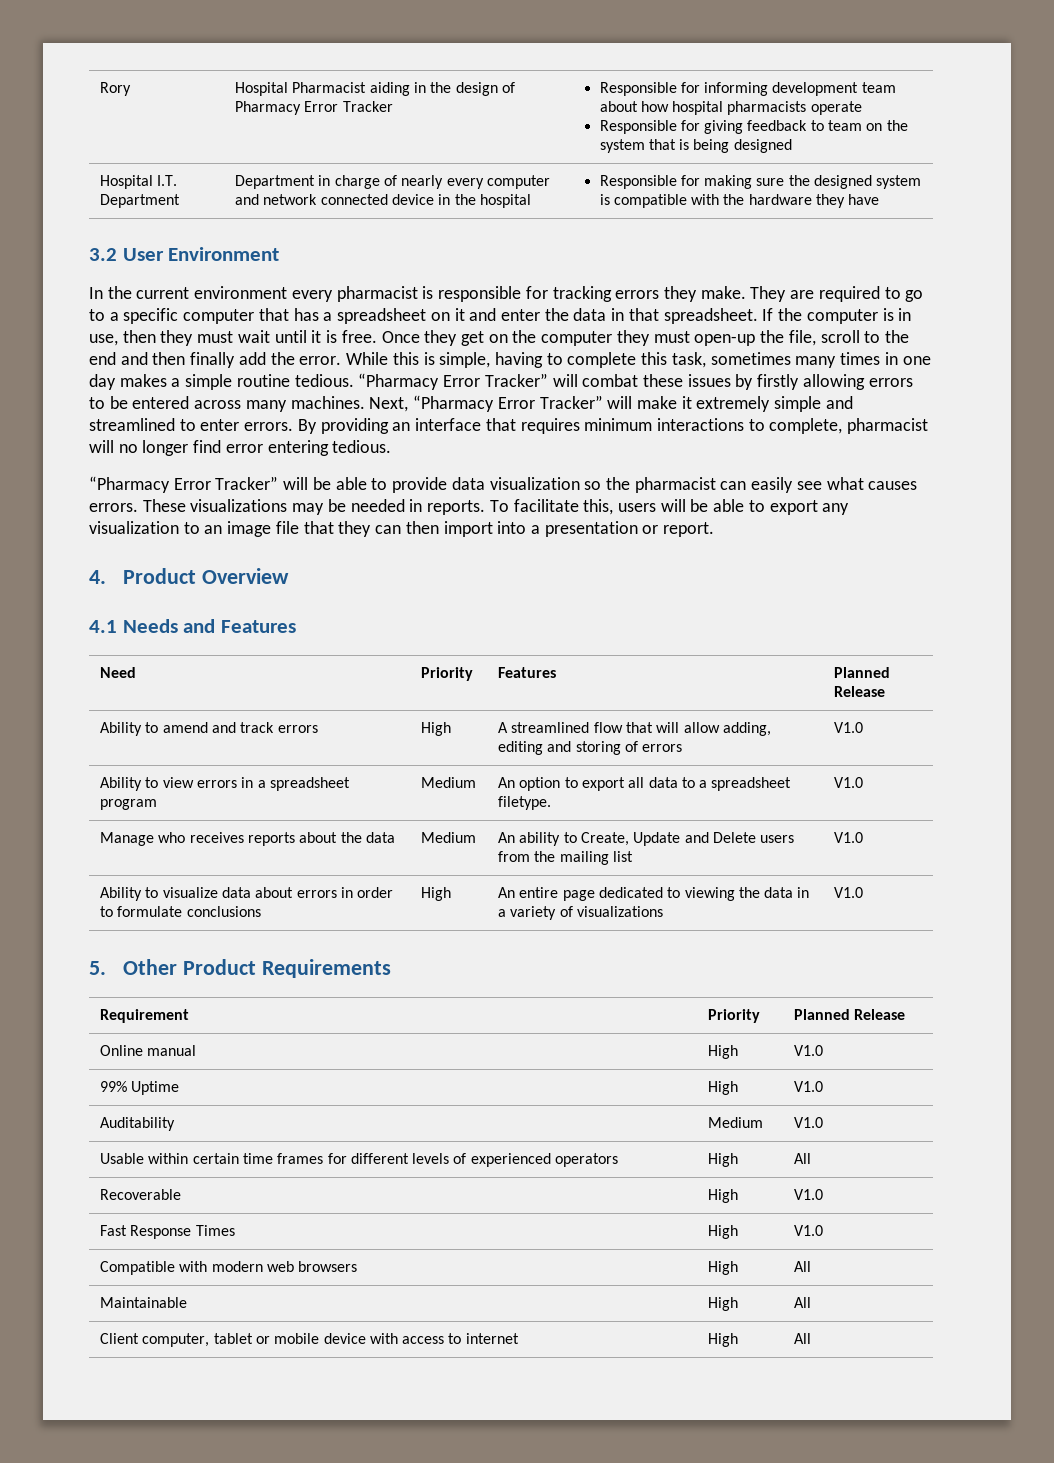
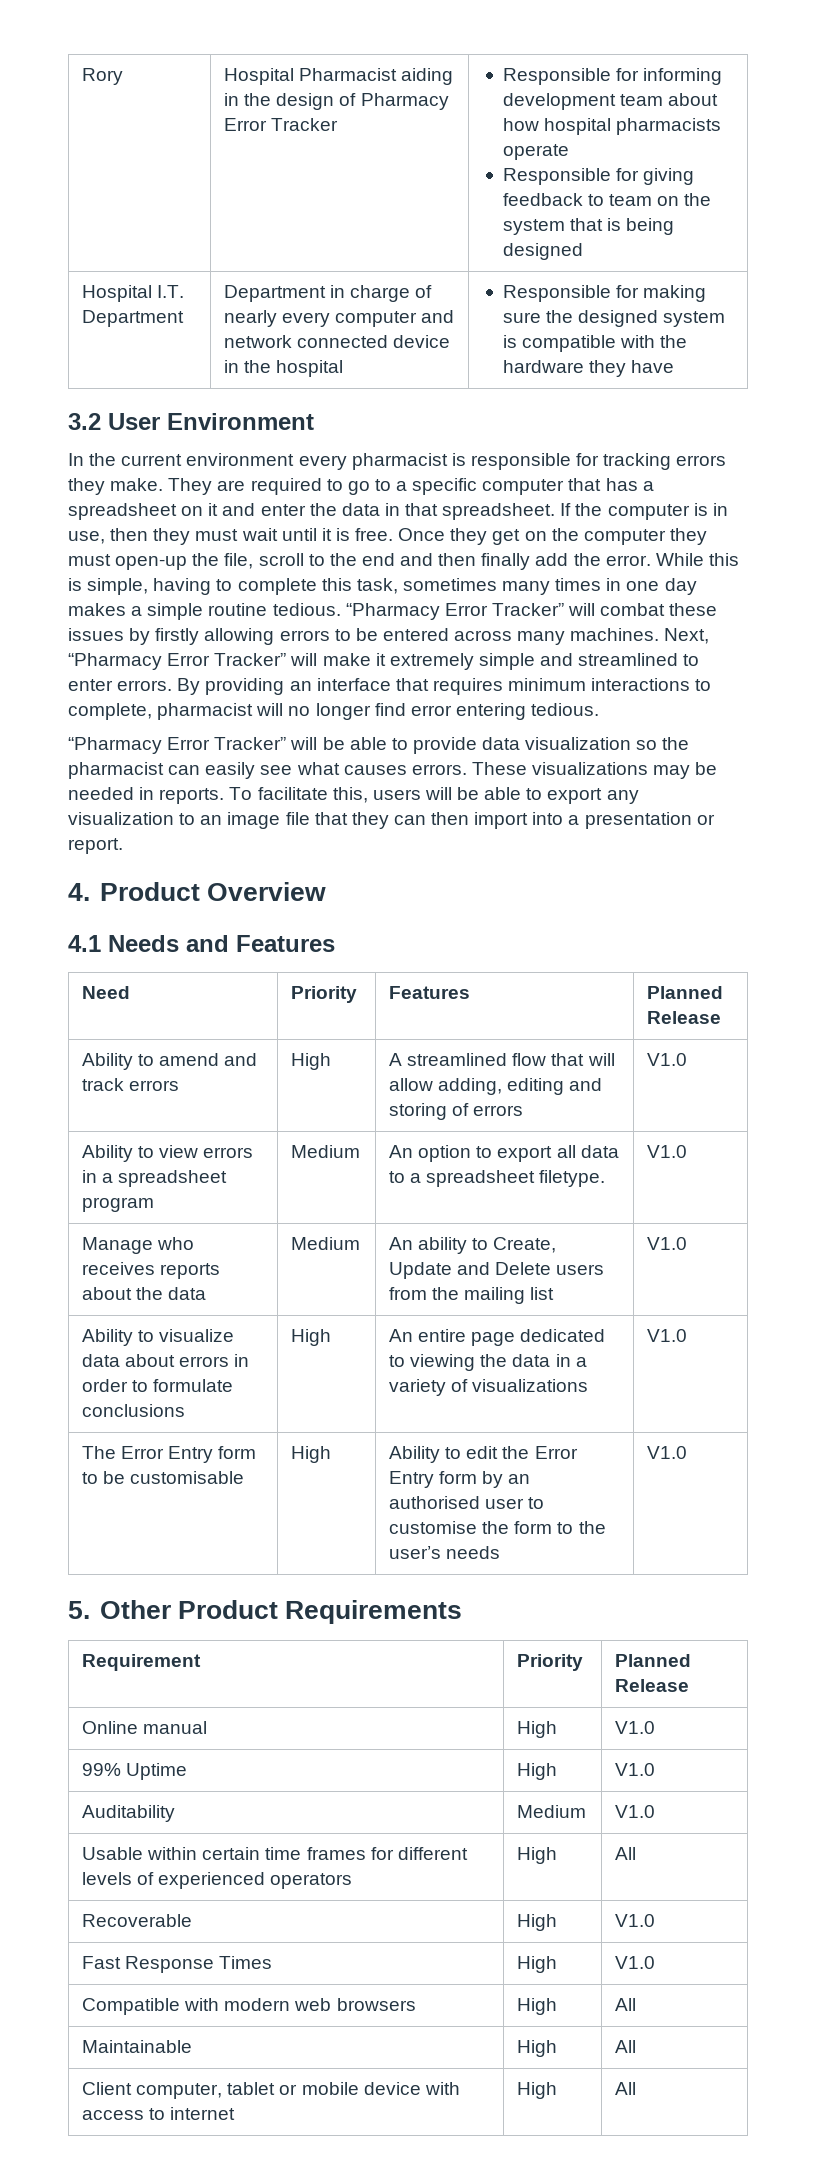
+ The Error Entry form to be customisable | High | Ability to edit the Error Entry form by an authorised user to customise the form to the user’s needs | V1.0

